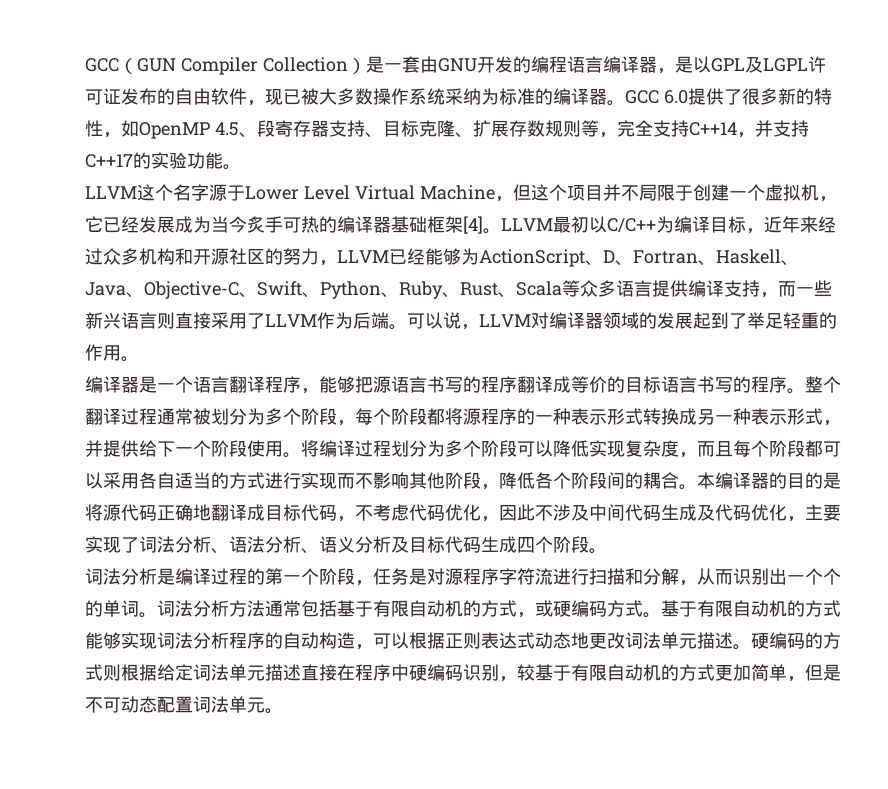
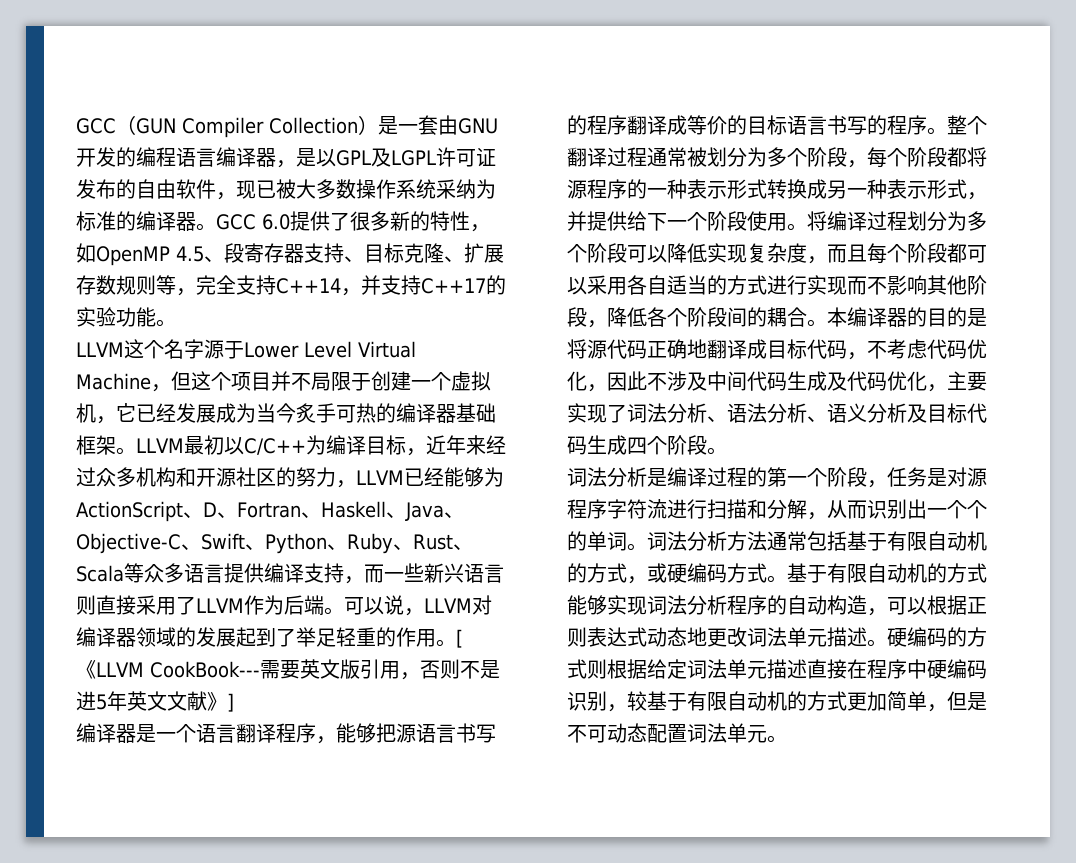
- LLVM这个名字源于Lower Level Virtual Machine，但这个项目并不局限于创建一个虚拟机，它已经发展成为当今炙手可热的编译器基础框架[4]。
+ LLVM这个名字源于Lower Level Virtual Machine，但这个项目并不局限于创建一个虚拟机，它已经发展成为当今炙手可热的编译器基础框架。
+ [《LLVM CookBook---需要英文版引用，否则不是进5年英文文献》]

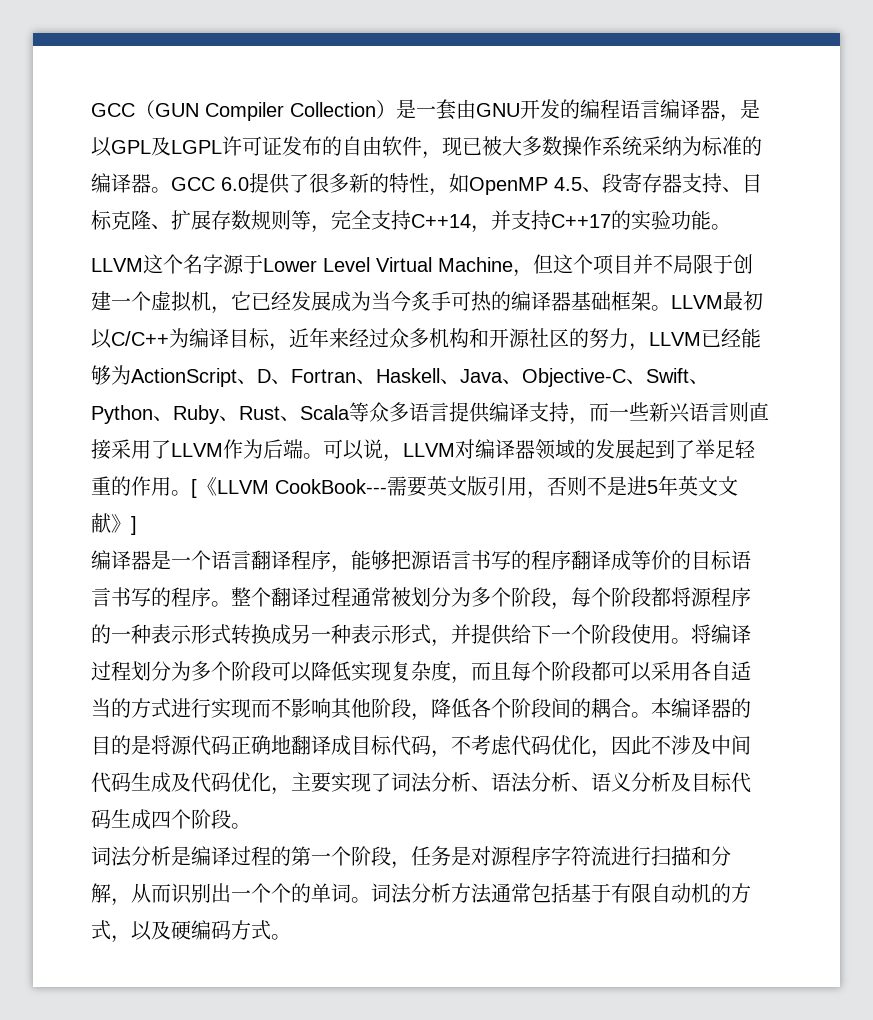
- 词法分析方法通常包括基于有限自动机的方式，或硬编码方式。基于有限自动机的方式能够实现词法分析程序的自动构造，可以根据正则表达式动态地更改词法单元描述。硬编码的方式则根据给定词法单元描述直接在程序中硬编码识别，较基于有限自动机的方式更加简单，但是不可动态配置词法单元。
+ 词法分析方法通常包括基于有限自动机的方式，以及硬编码方式。

